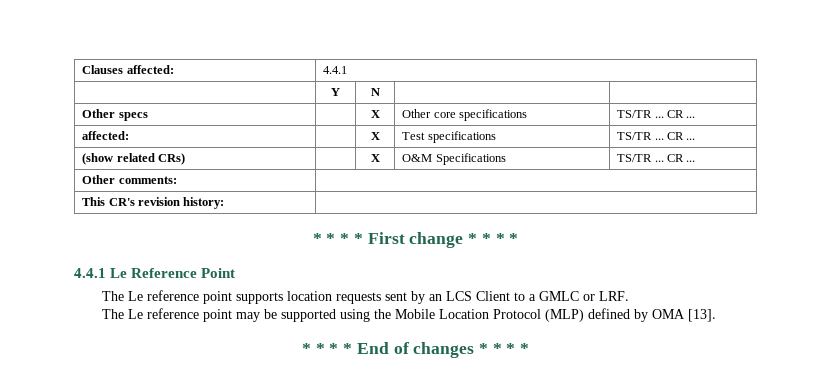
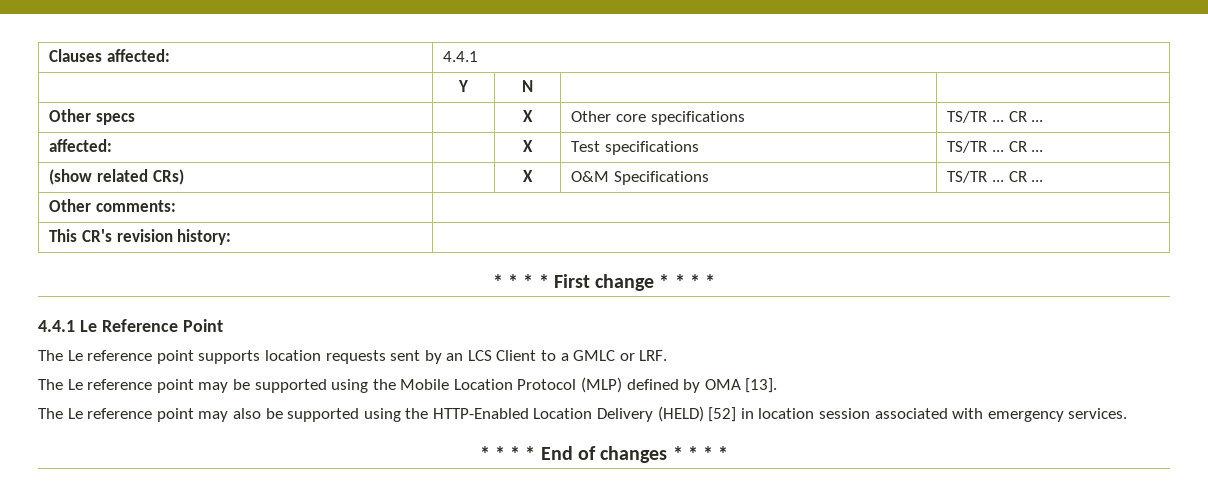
+ The Le reference point may also be supported using the HTTP-Enabled Location Delivery (HELD) [52] in location session associated with emergency services.

